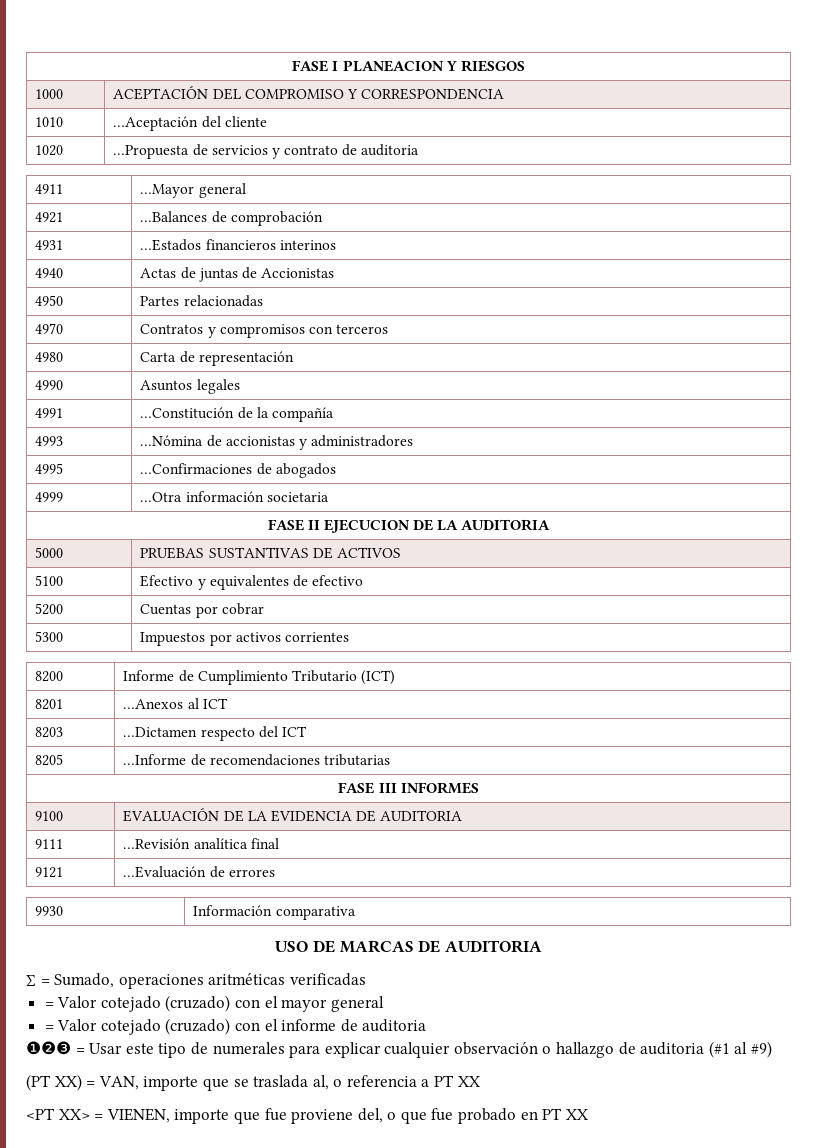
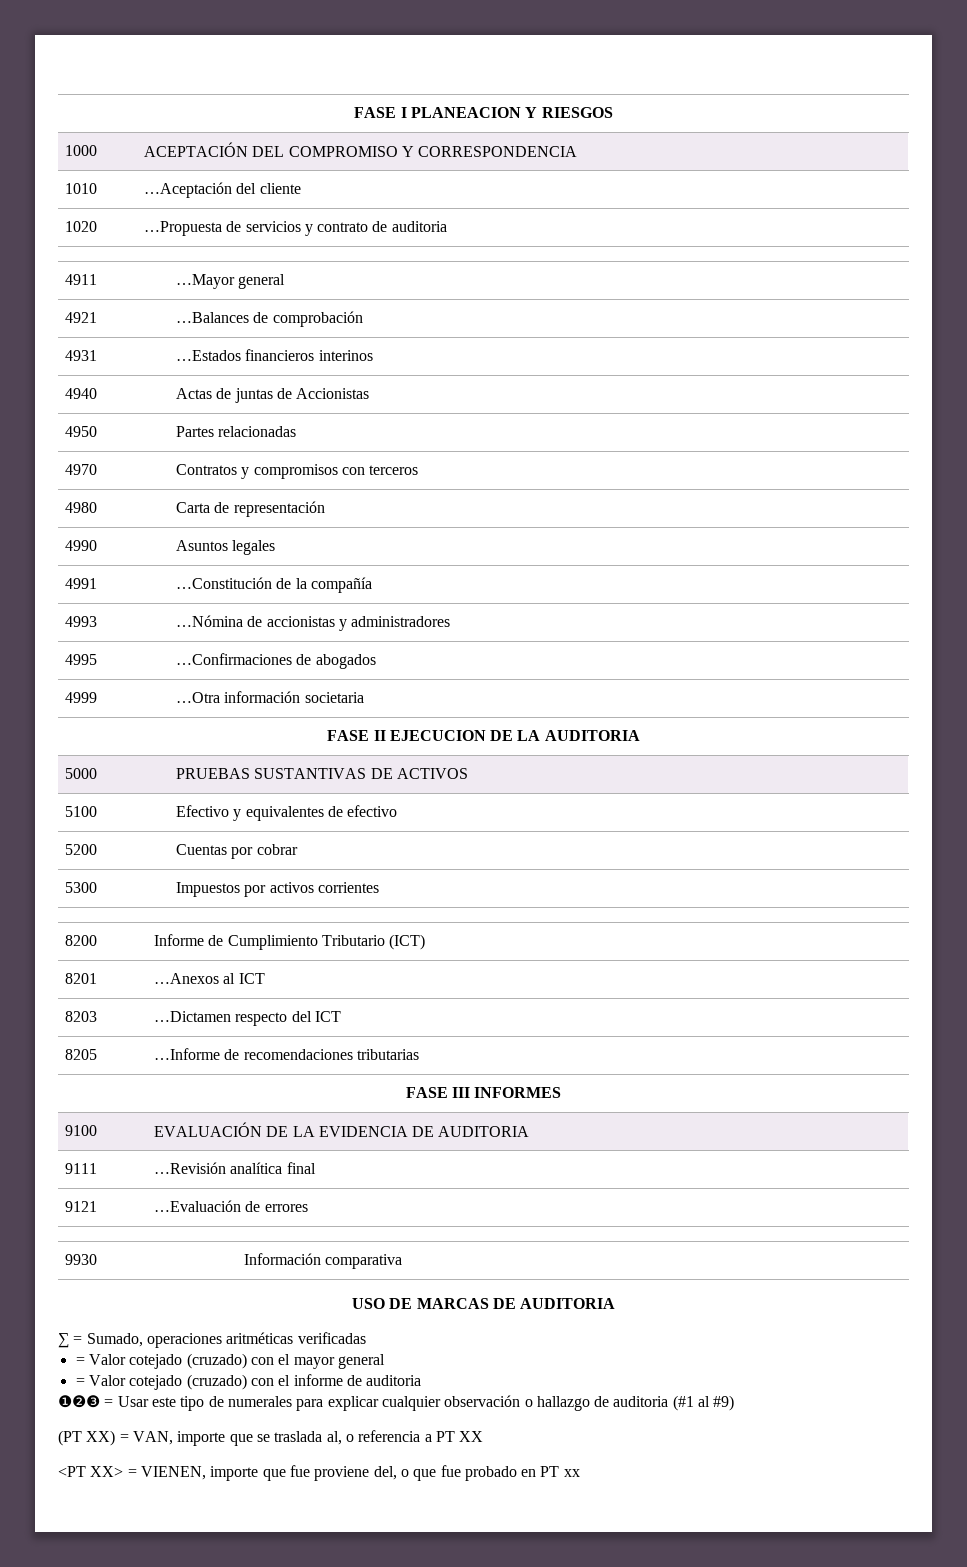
- <PT XX> = VIENEN, importe que fue proviene del, o que fue probado en PT XX
+ <PT XX> = VIENEN, importe que fue proviene del, o que fue probado en PT xx

